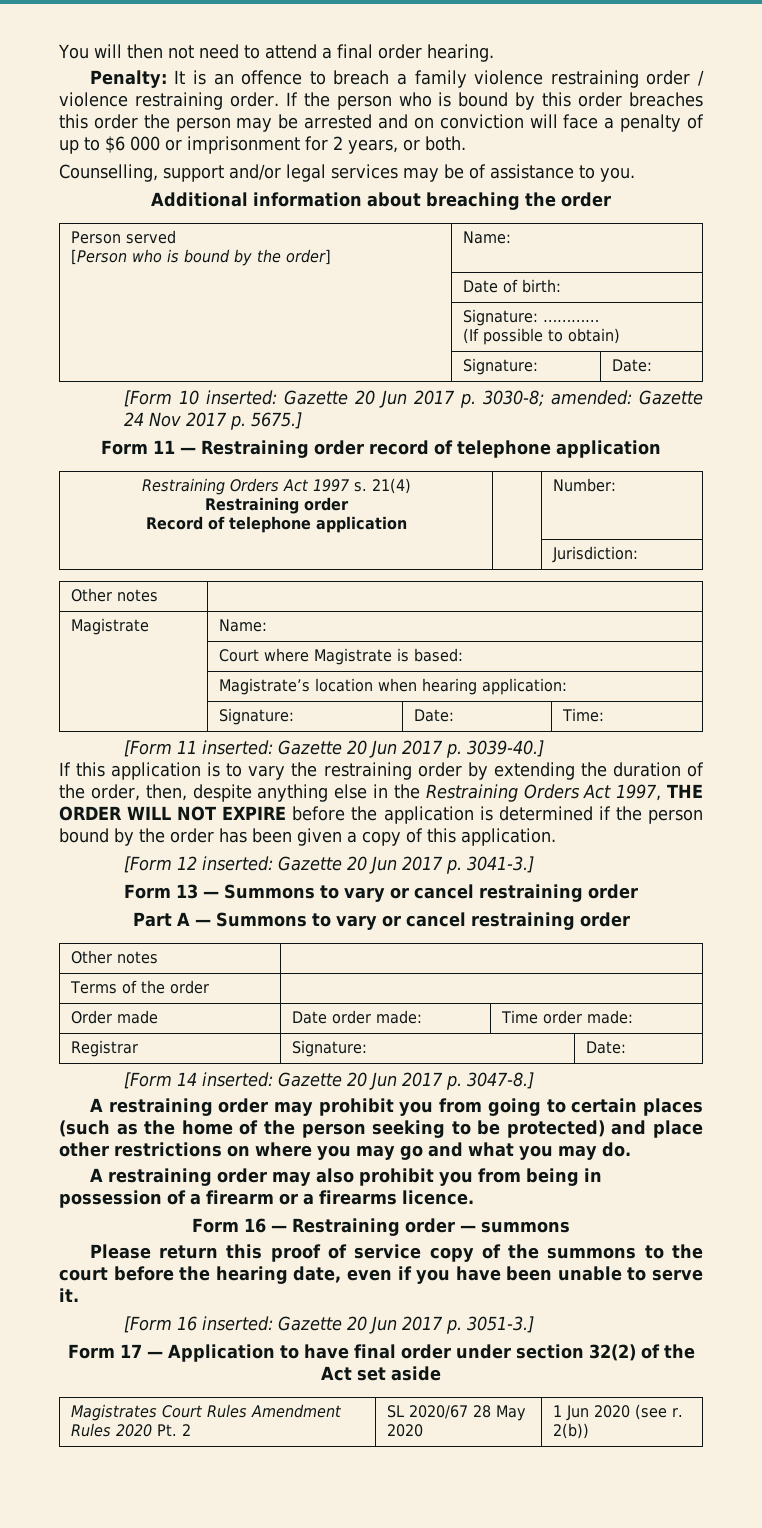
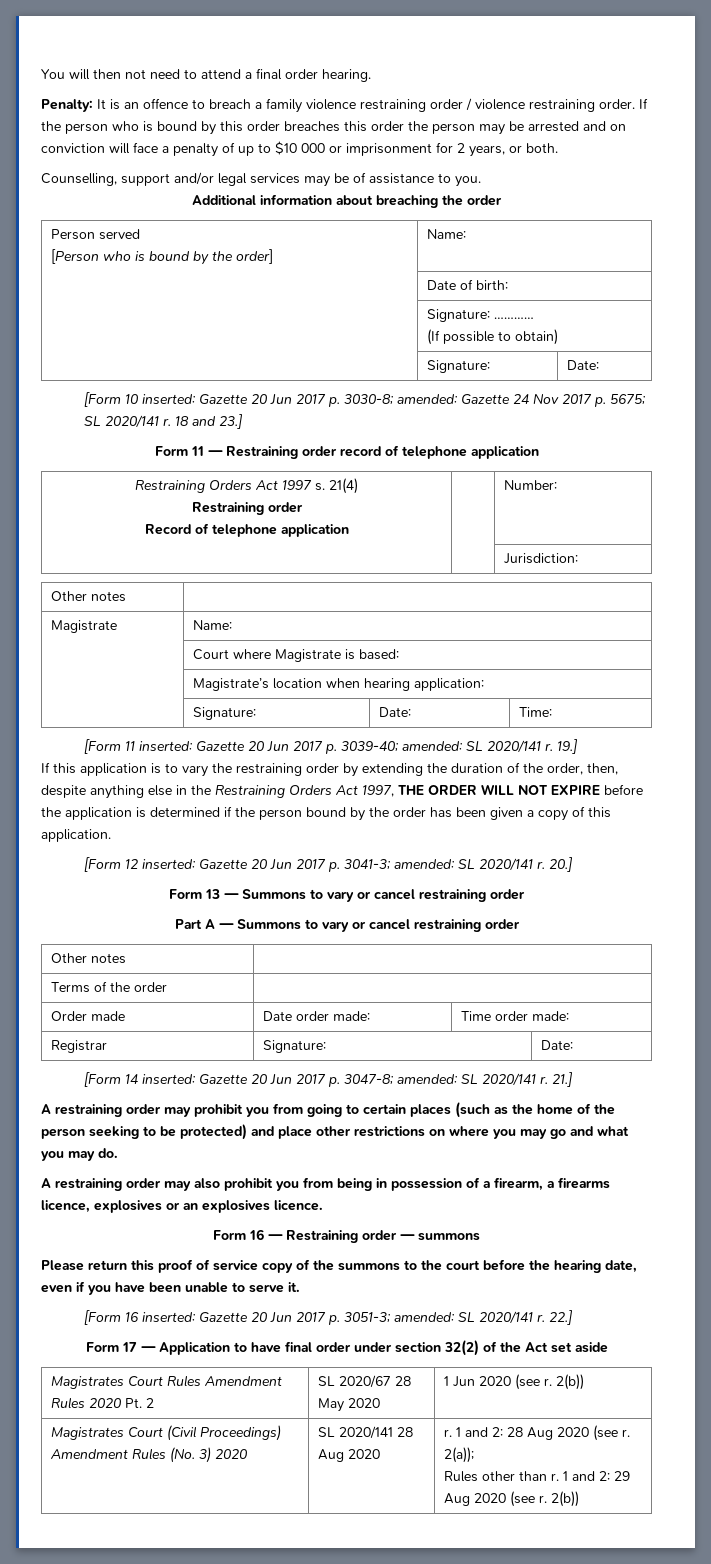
- If the person who is bound by this order breaches this order the person may be arrested and on conviction will face a penalty of up to $6 000 or imprisonment for 2 years, or both.
+ If the person who is bound by this order breaches this order the person may be arrested and on conviction will face a penalty of up to $10 000 or imprisonment for 2 years, or both.
- [Form 10 inserted: Gazette 20 Jun 2017 p. 3030-8; amended: Gazette 24 Nov 2017 p. 5675.]
+ [Form 10 inserted: Gazette 20 Jun 2017 p. 3030-8; amended: Gazette 24 Nov 2017 p. 5675; SL 2020/141 r. 18 and 23.]
- [Form 11 inserted: Gazette 20 Jun 2017 p. 3039-40.]
+ [Form 11 inserted: Gazette 20 Jun 2017 p. 3039-40; amended: SL 2020/141 r. 19.]
- [Form 12 inserted: Gazette 20 Jun 2017 p. 3041-3.]
+ [Form 12 inserted: Gazette 20 Jun 2017 p. 3041-3; amended: SL 2020/141 r. 20.]
- [Form 14 inserted: Gazette 20 Jun 2017 p. 3047-8.]
+ [Form 14 inserted: Gazette 20 Jun 2017 p. 3047-8; amended: SL 2020/141 r. 21.]
- A restraining order may also prohibit you from being in possession of a firearm or a firearms licence.
+ A restraining order may also prohibit you from being in possession of a firearm, a firearms licence, explosives or an explosives licence.
- [Form 16 inserted: Gazette 20 Jun 2017 p. 3051-3.]
+ [Form 16 inserted: Gazette 20 Jun 2017 p. 3051-3; amended: SL 2020/141 r. 22.]
+ Magistrates Court (Civil Proceedings) Amendment Rules (No. 3) 2020 | SL 2020/141 28 Aug 2020 | r. 1 and 2: 28 Aug 2020 (see r. 2(a));
+ Rules other than r. 1 and 2: 29 Aug 2020 (see r. 2(b))

